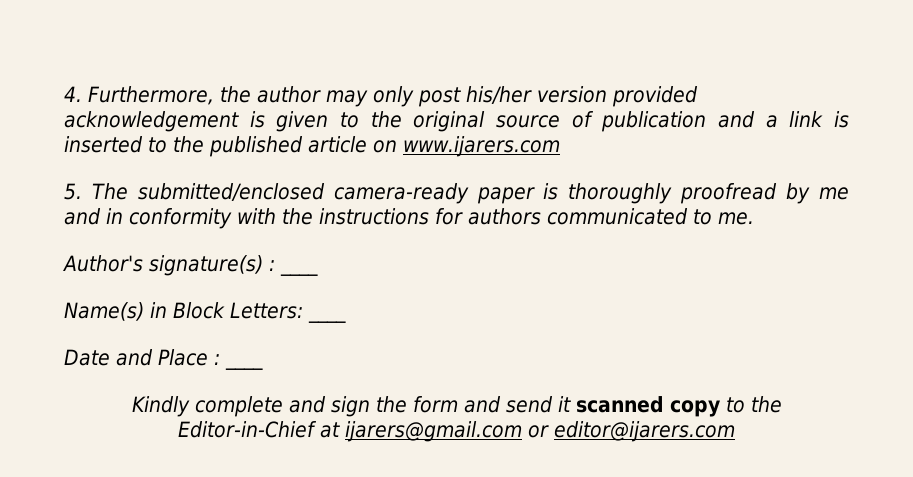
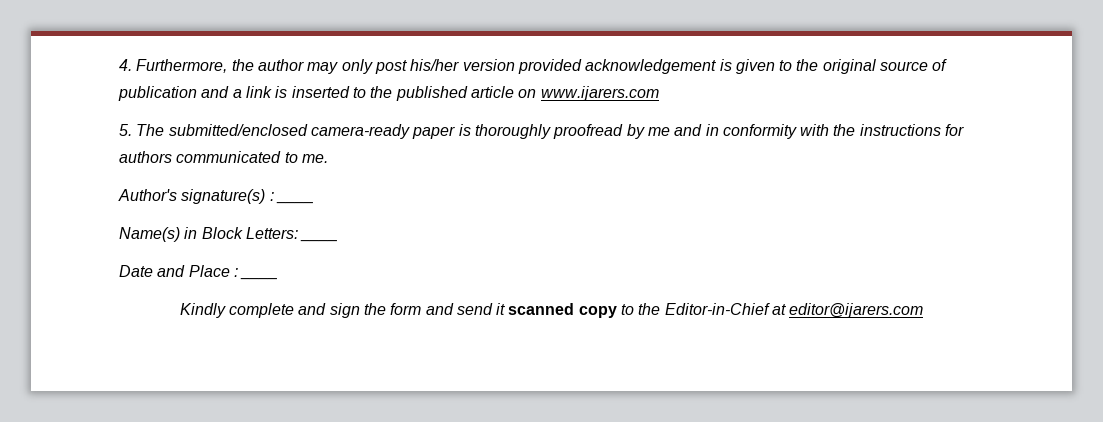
- Kindly complete and sign the form and send it scanned copy to the Editor-in-Chief at ijarers@gmail.com or editor@ijarers.com
+ Kindly complete and sign the form and send it scanned copy to the Editor-in-Chief at editor@ijarers.com

